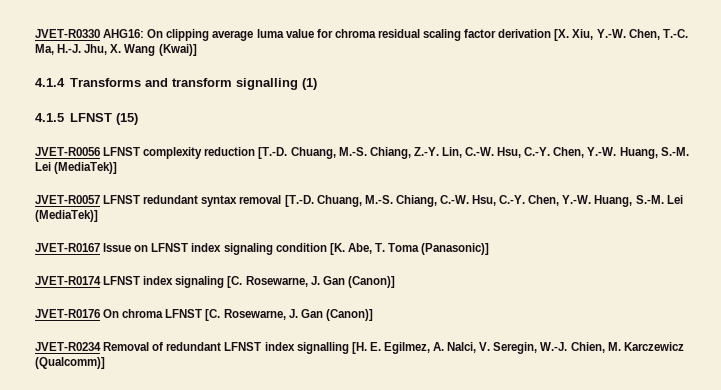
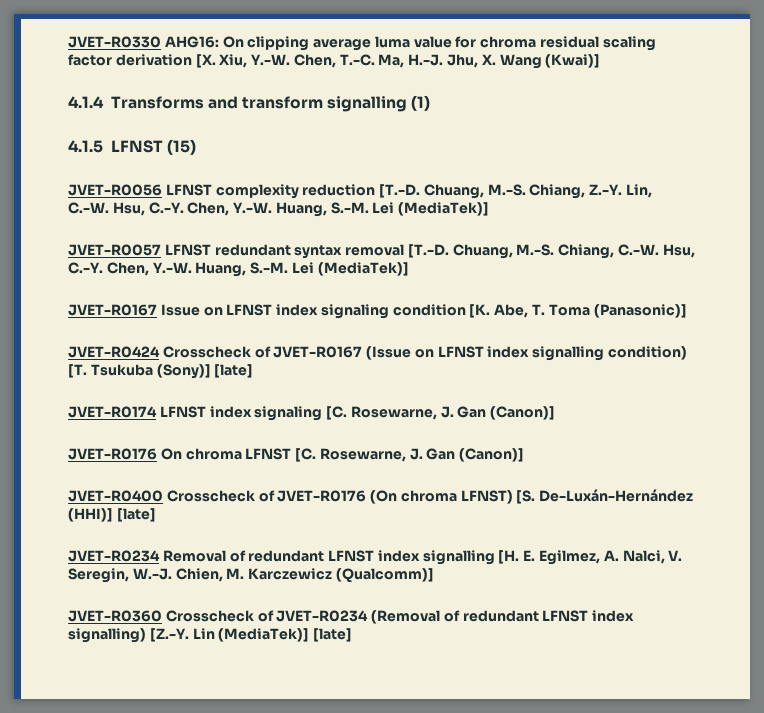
+ JVET-R0424 Crosscheck of JVET-R0167 (Issue on LFNST index signalling condition) [T. Tsukuba (Sony)] [late]
+ JVET-R0400 Crosscheck of JVET-R0176 (On chroma LFNST) [S. De-Luxán-Hernández (HHI)] [late]
+ JVET-R0360 Crosscheck of JVET-R0234 (Removal of redundant LFNST index signalling) [Z.-Y. Lin (MediaTek)] [late]

